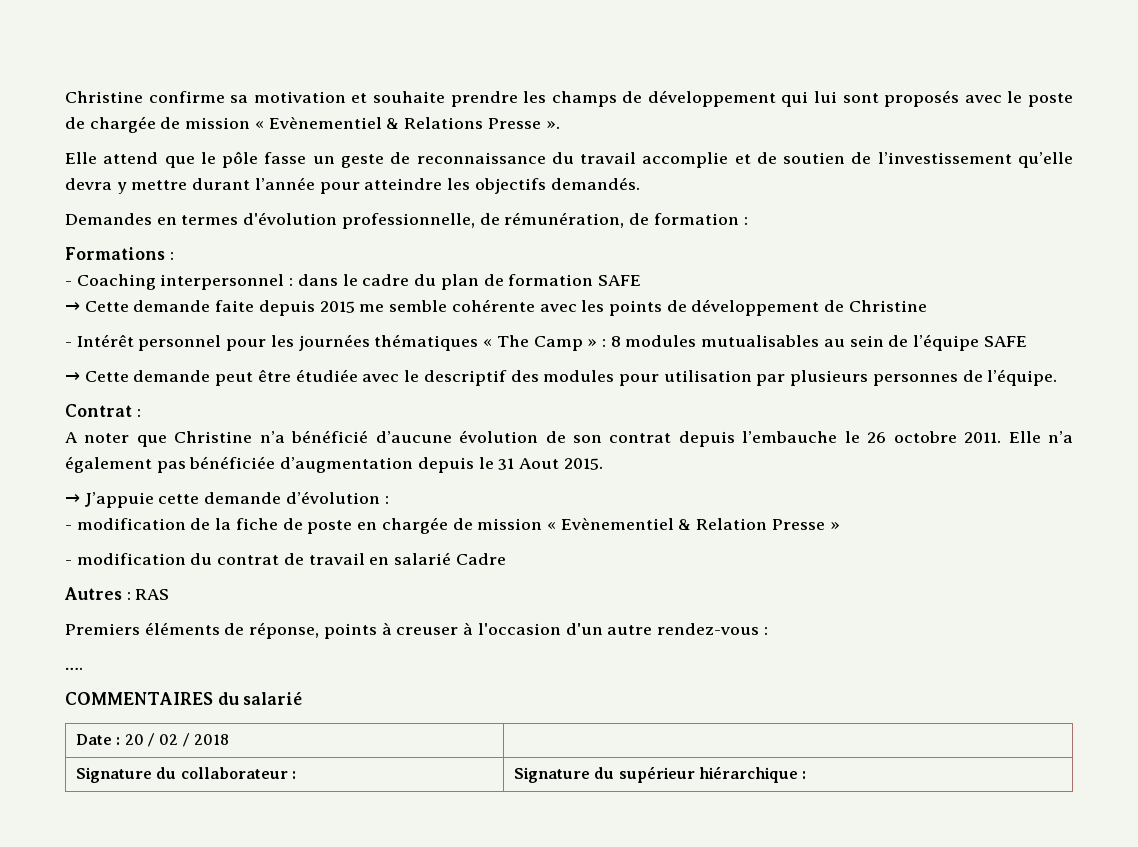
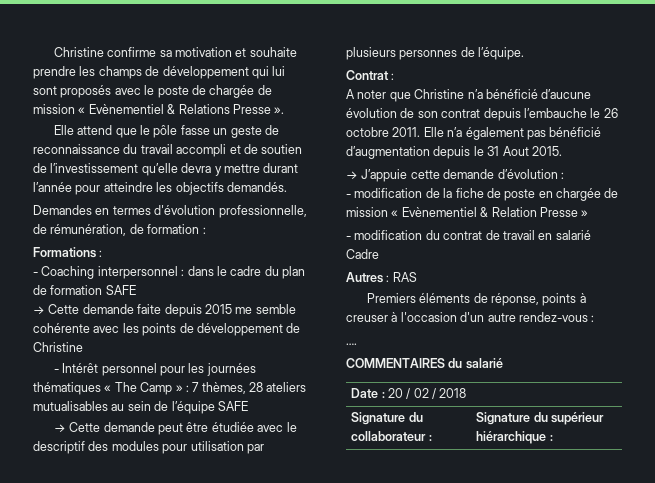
- Elle attend que le pôle fasse un geste de reconnaissance du travail accomplie et de soutien de l’investissement qu’elle devra y mettre durant l’année pour atteindre les objectifs demandés.
+ Elle attend que le pôle fasse un geste de reconnaissance du travail accompli et de soutien de l’investissement qu’elle devra y mettre durant l’année pour atteindre les objectifs demandés.
- - Intérêt personnel pour les journées thématiques « The Camp » : 8 modules mutualisables au sein de l’équipe SAFE
+ - Intérêt personnel pour les journées thématiques « The Camp » : 7 thèmes, 28 ateliers mutualisables au sein de l’équipe SAFE
- Elle n’a également pas bénéficiée d’augmentation depuis le 31 Aout 2015.
+ Elle n’a également pas bénéficié d’augmentation depuis le 31 Aout 2015.

